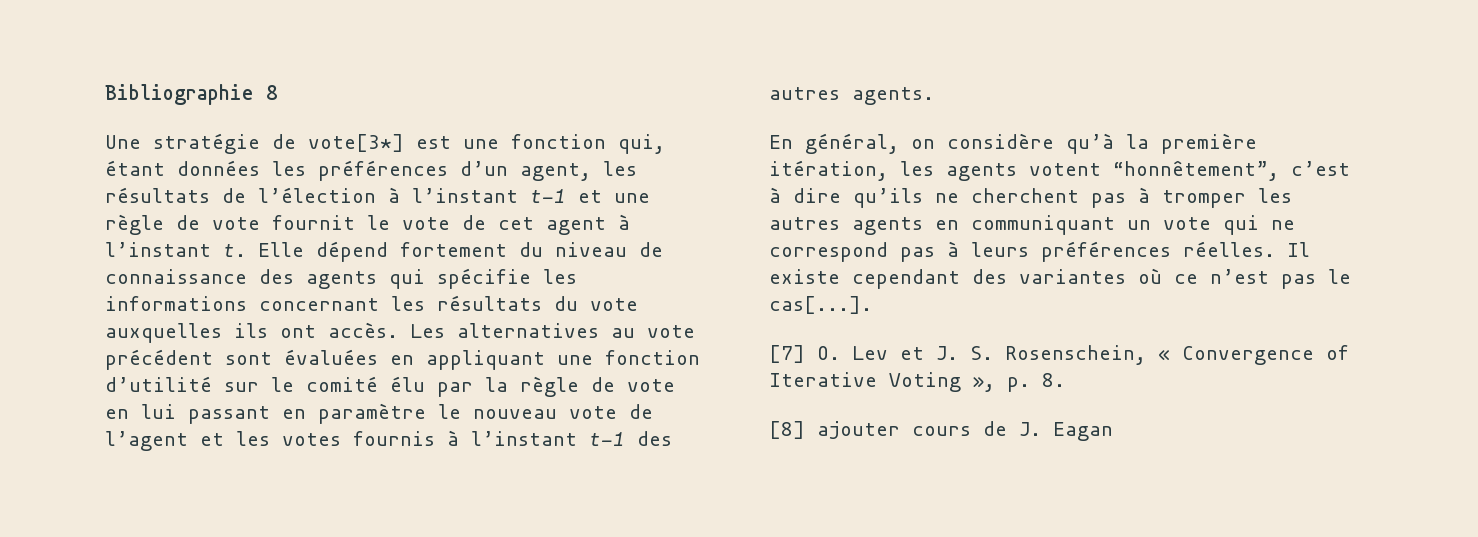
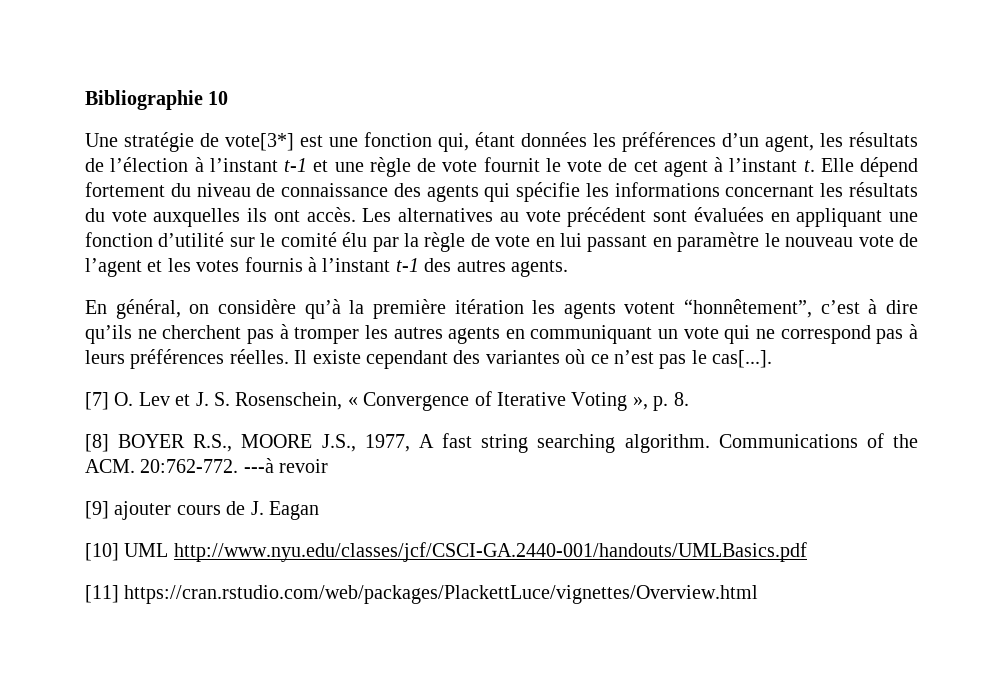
- Bibliographie 8
+ Bibliographie 10
- En général, on considère qu’à la première itération, les agents votent “honnêtement”, c’est à dire qu’ils ne cherchent pas à tromper les autres agents en communiquant un vote qui ne correspond pas à leurs préférences réelles.
+ En général, on considère qu’à la première itération les agents votent “honnêtement”, c’est à dire qu’ils ne cherchent pas à tromper les autres agents en communiquant un vote qui ne correspond pas à leurs préférences réelles.
- [8] ajouter cours de J. Eagan
+ [8] BOYER R.S., MOORE J.S., 1977, A fast string searching algorithm. Communications of the ACM. 20:762-772. ---à revoir
+ [9] ajouter cours de J. Eagan
+ [10] UML http://www.nyu.edu/classes/jcf/CSCI-GA.2440-001/handouts/UMLBasics.pdf
+ [11] https://cran.rstudio.com/web/packages/PlackettLuce/vignettes/Overview.html

